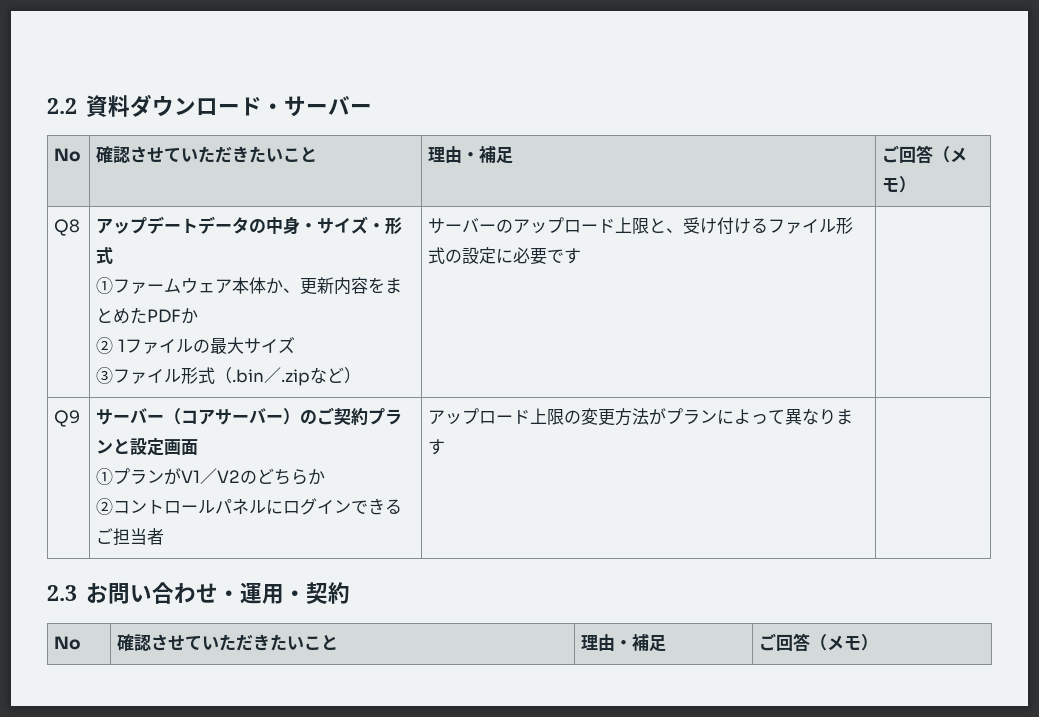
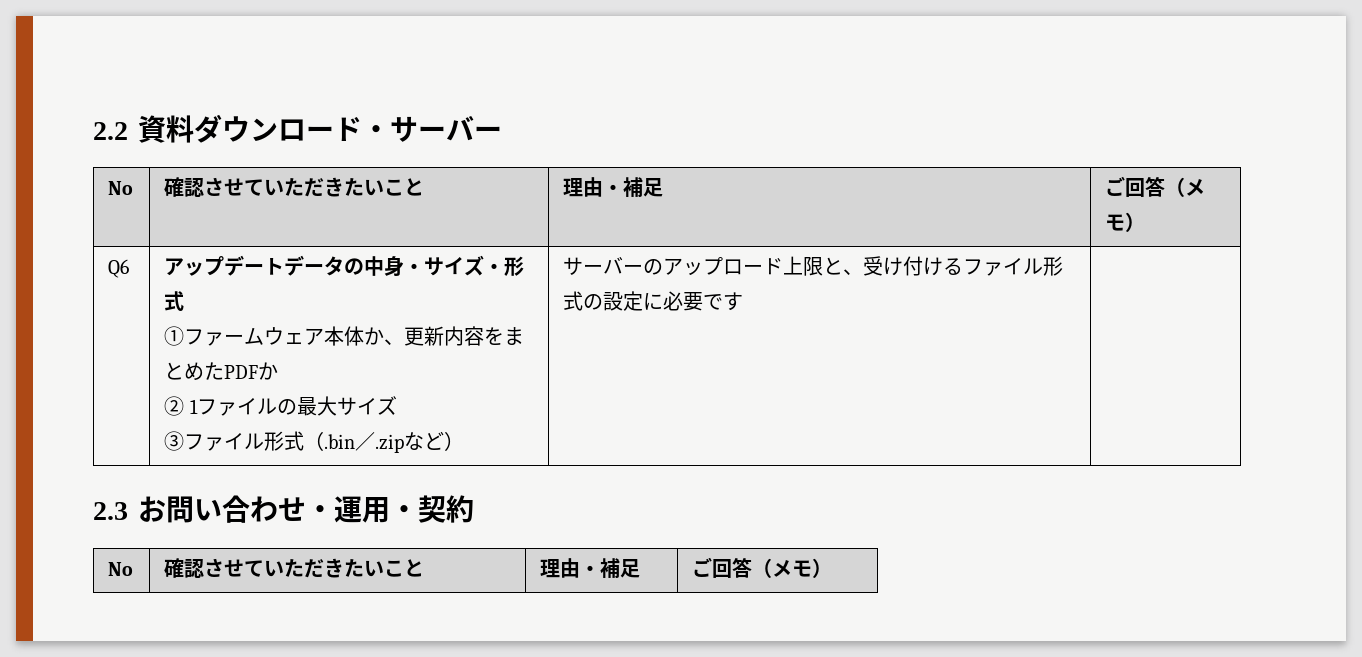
- Q8
+ Q6
- Q9 | サーバー（コアサーバー）のご契約プランと設定画面
- ①プランがV1／V2のどちらか
- ②コントロールパネルにログインできるご担当者 | アップロード上限の変更方法がプランによって異なります

